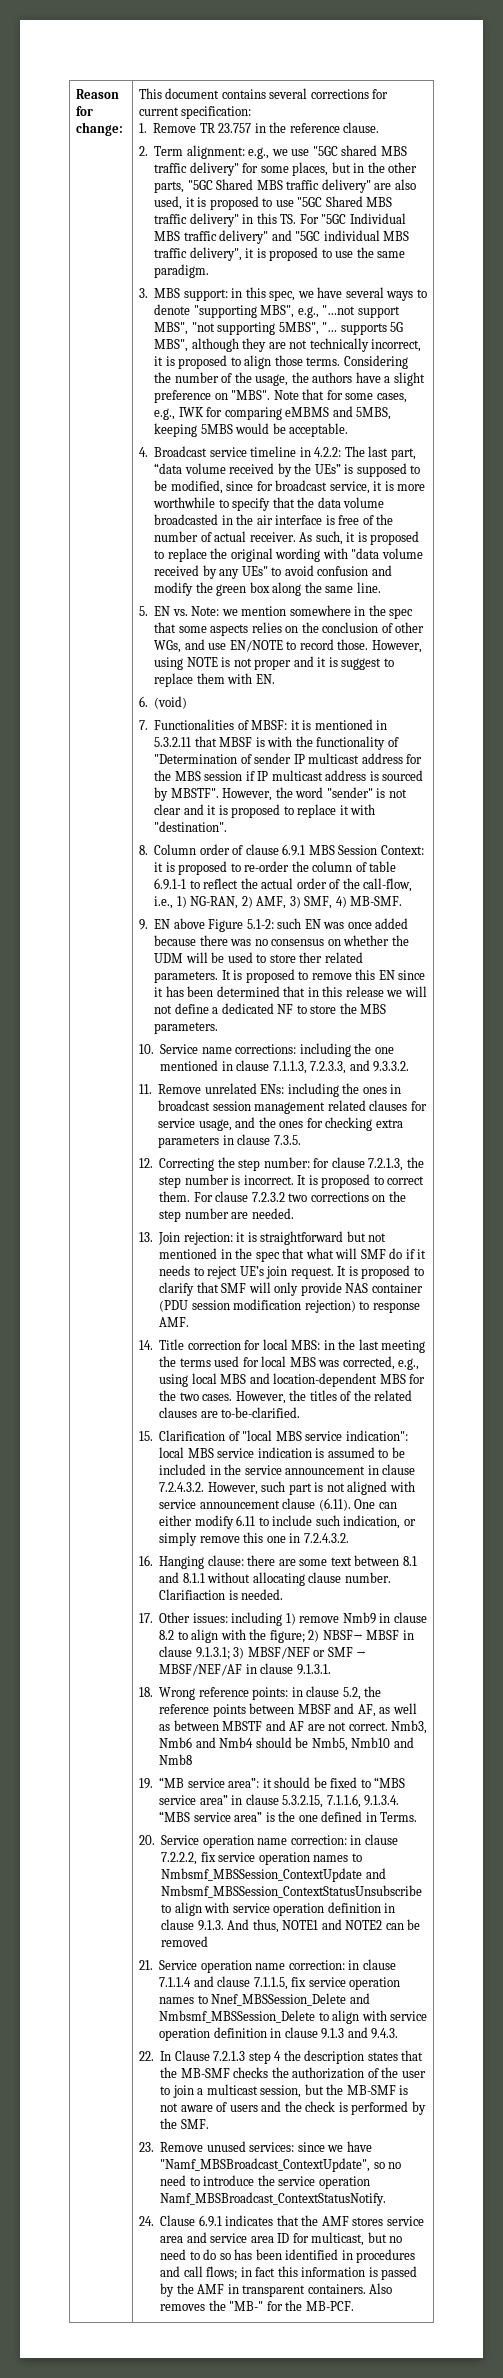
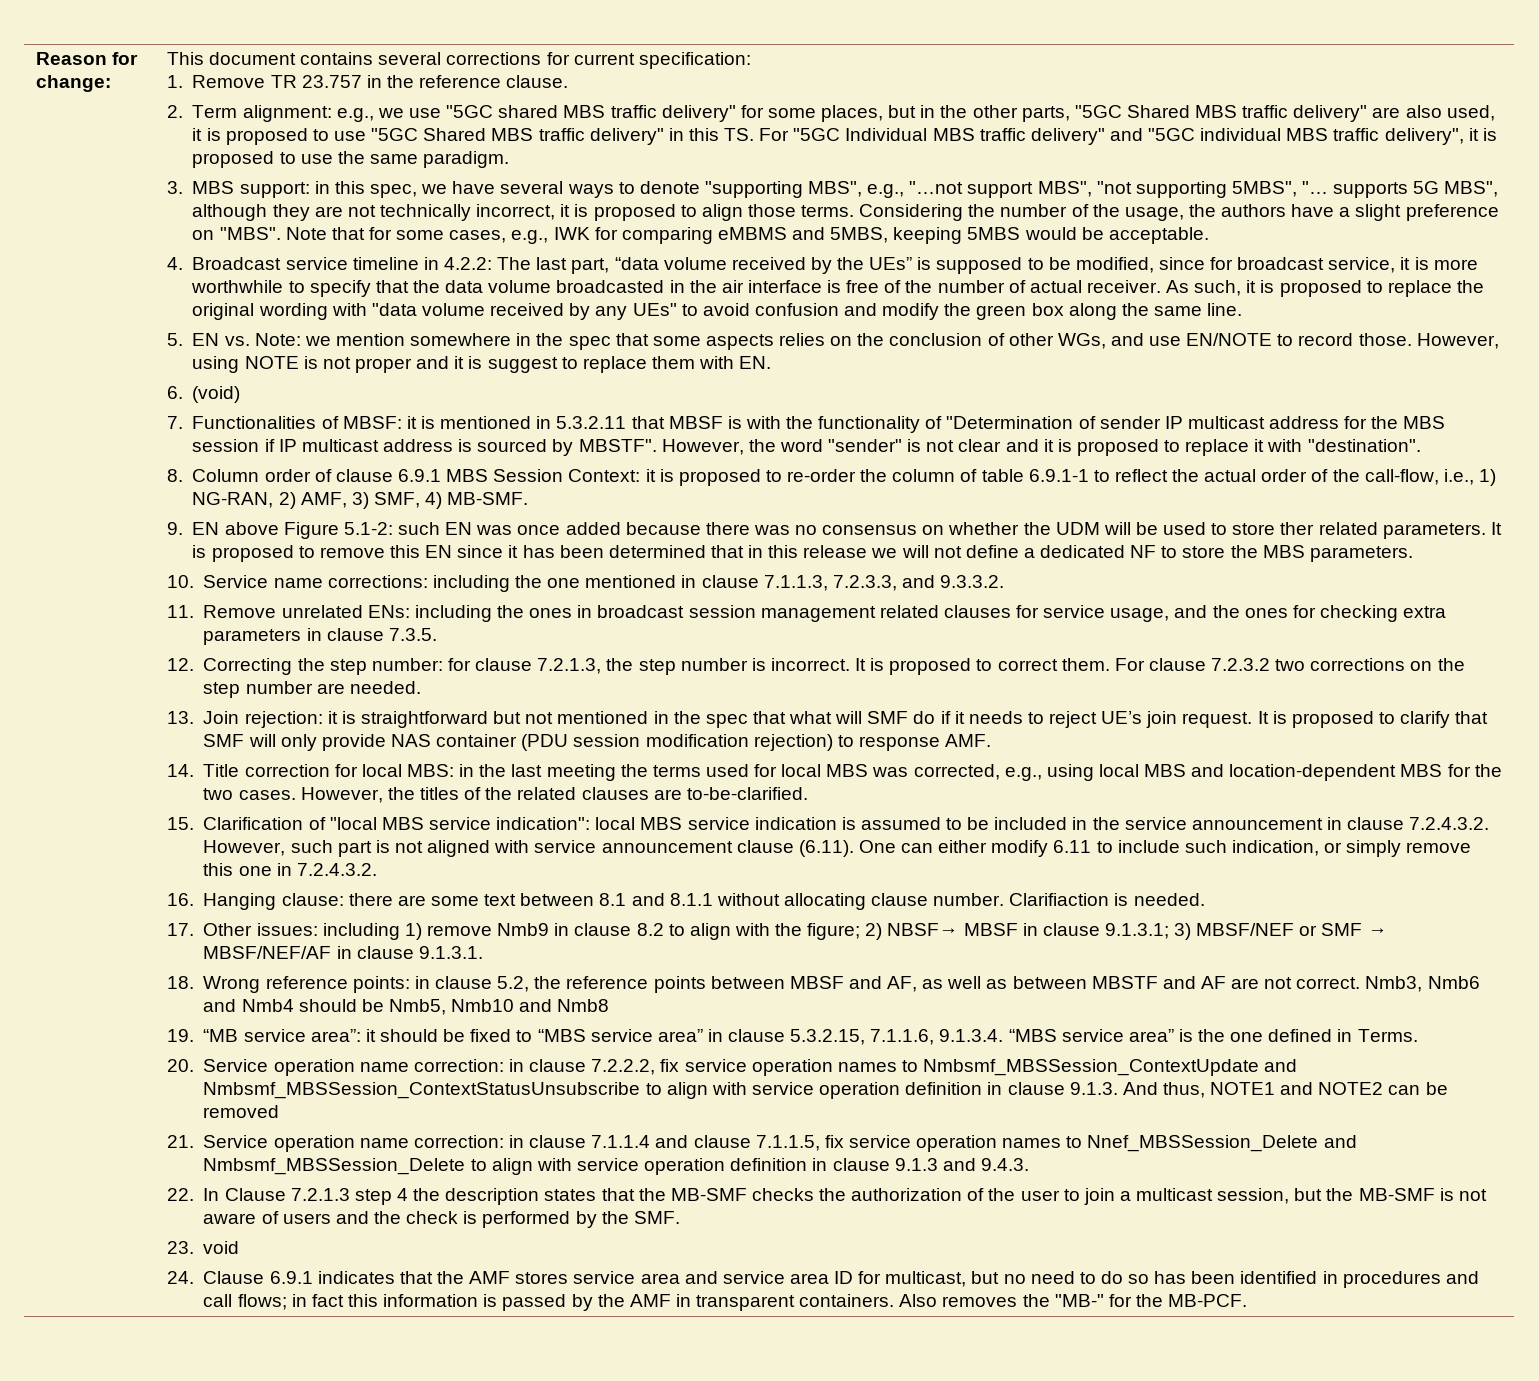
- 23. Remove unused services: since we have "Namf_MBSBroadcast_ContextUpdate", so no need to introduce the service operation Namf_MBSBroadcast_ContextStatusNotify.
+ 23. void

